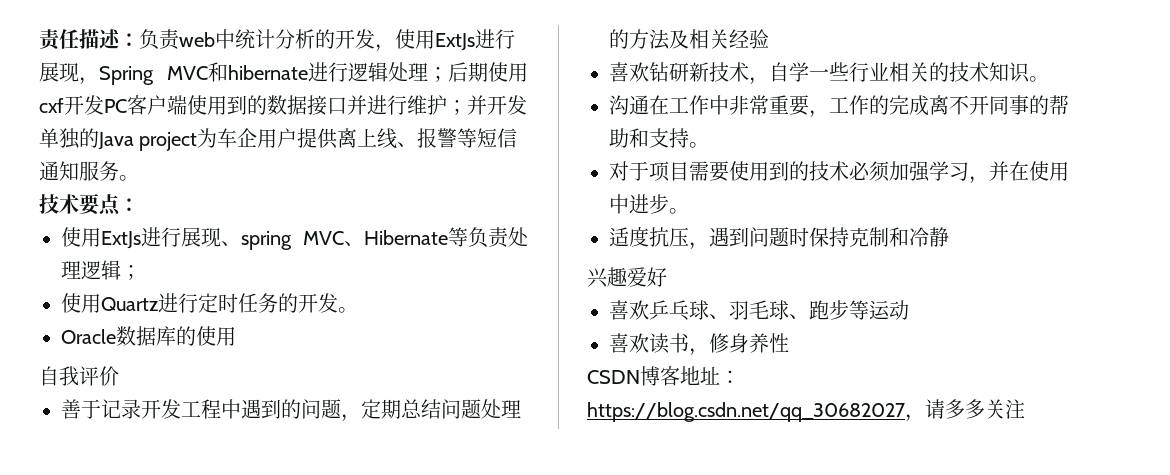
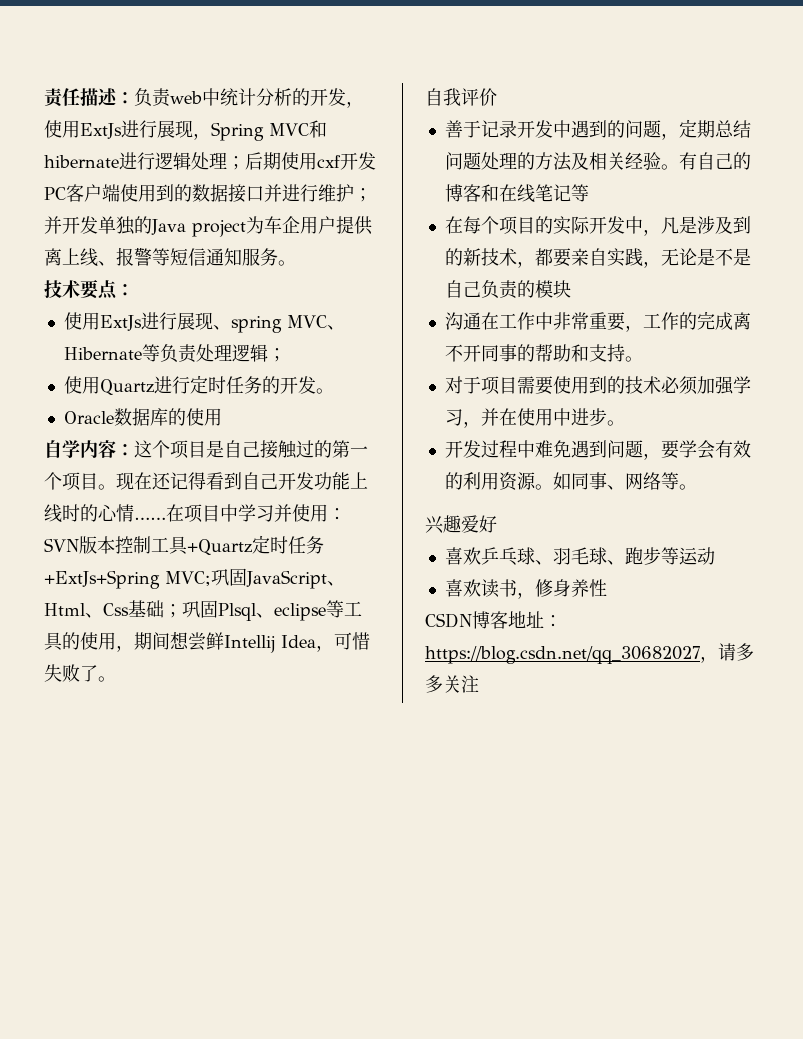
+ 自学内容：这个项目是自己接触过的第一个项目。现在还记得看到自己开发功能上线时的心情……在项目中学习并使用：SVN版本控制工具+Quartz定时任务+ExtJs+Spring MVC;巩固JavaScript、Html、Css基础；巩固Plsql、eclipse等工具的使用，期间想尝鲜Intellij Idea，可惜失败了。
- 善于记录开发工程中遇到的问题，定期总结问题处理的方法及相关经验
- 喜欢钻研新技术，自学一些行业相关的技术知识。
+ 善于记录开发中遇到的问题，定期总结问题处理的方法及相关经验。有自己的博客和在线笔记等
+ 在每个项目的实际开发中，凡是涉及到的新技术，都要亲自实践，无论是不是自己负责的模块
- 适度抗压，遇到问题时保持克制和冷静
+ 开发过程中难免遇到问题，要学会有效的利用资源。如同事、网络等。

